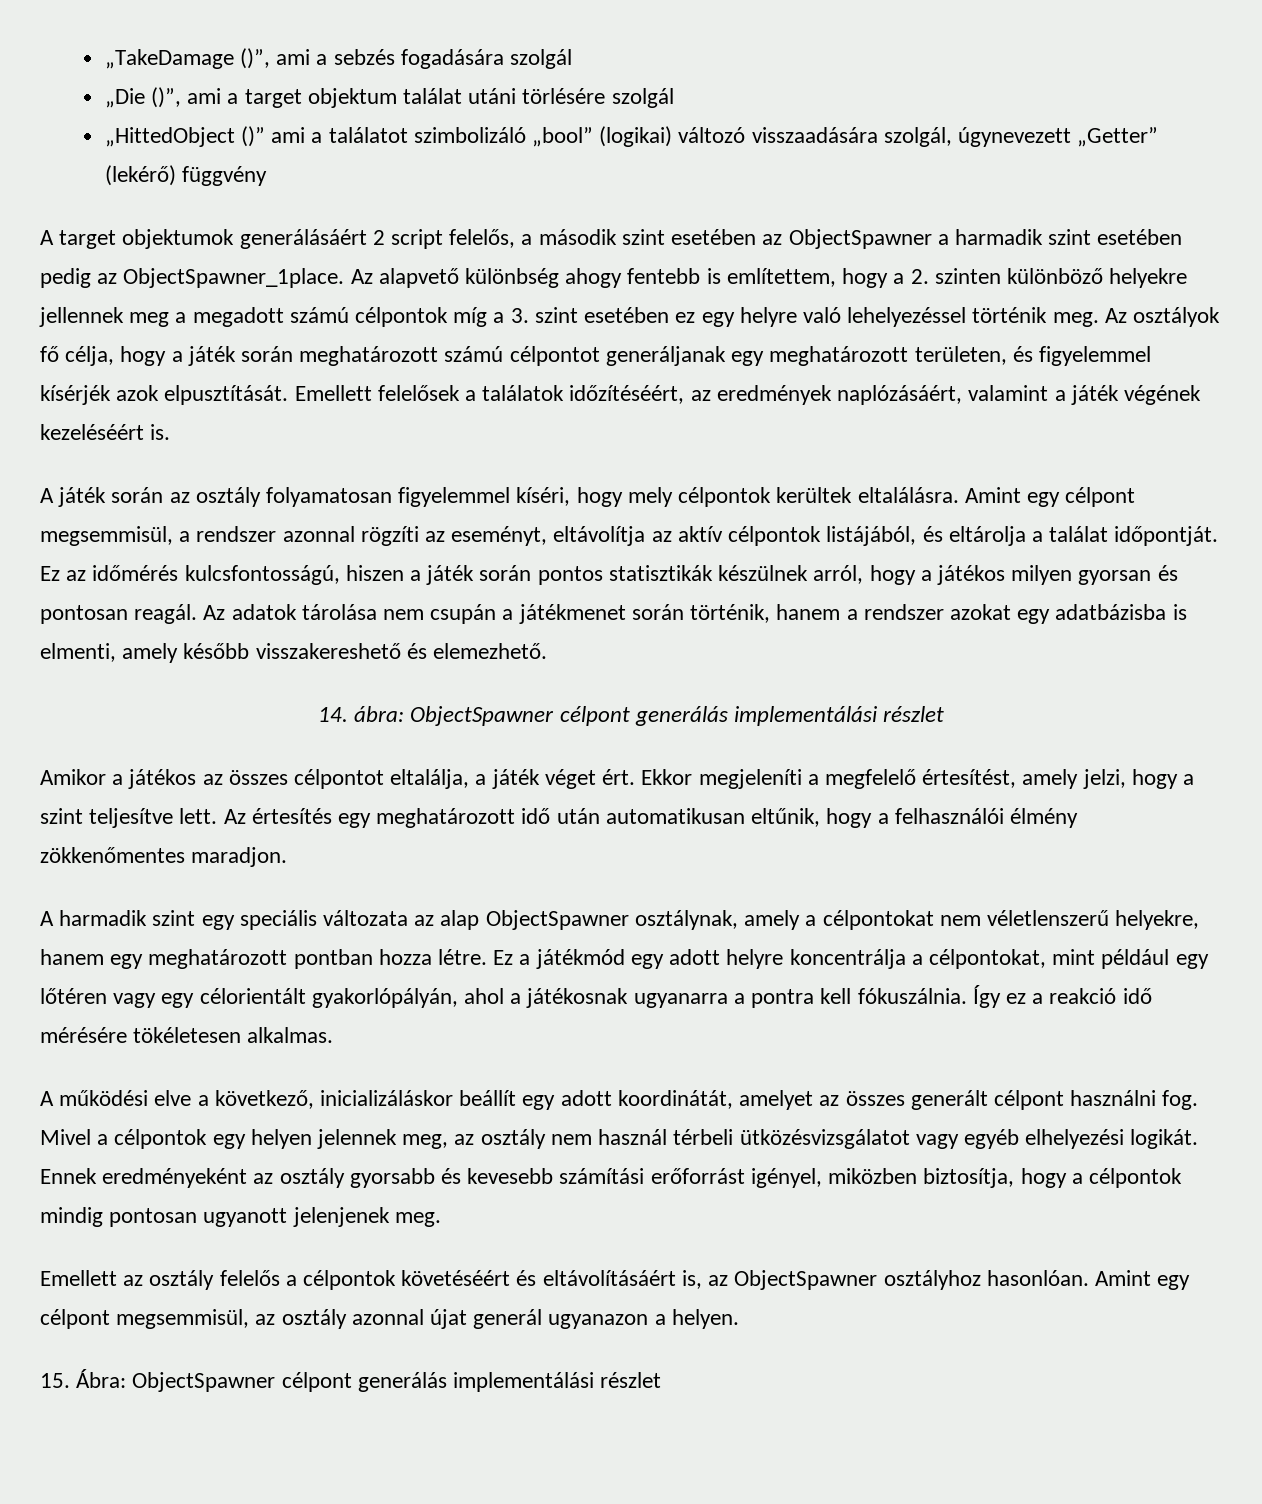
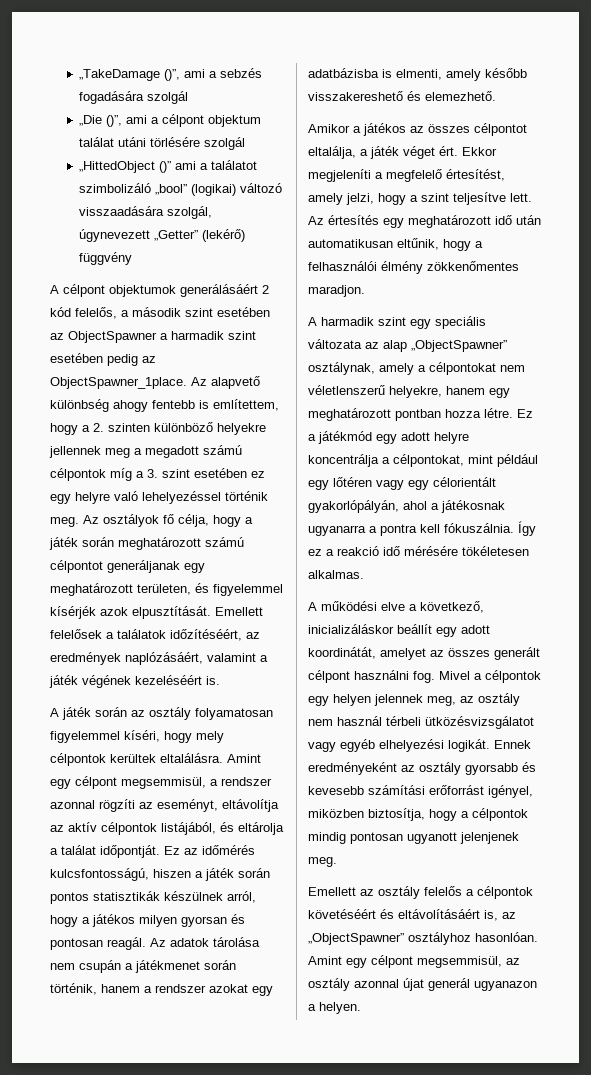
- „Die ()”, ami a target objektum találat utáni törlésére szolgál
+ „Die ()”, ami a célpont objektum találat utáni törlésére szolgál
- A target objektumok generálásáért 2 script felelős, a második szint esetében az ObjectSpawner a harmadik szint esetében pedig az ObjectSpawner_1place.
+ A célpont objektumok generálásáért 2 kód felelős, a második szint esetében az ObjectSpawner a harmadik szint esetében pedig az ObjectSpawner_1place.
- 14. ábra: ObjectSpawner célpont generálás implementálási részlet
- A harmadik szint egy speciális változata az alap ObjectSpawner osztálynak, amely a célpontokat nem véletlenszerű helyekre, hanem egy meghatározott pontban hozza létre.
+ A harmadik szint egy speciális változata az alap „ObjectSpawner” osztálynak, amely a célpontokat nem véletlenszerű helyekre, hanem egy meghatározott pontban hozza létre.
- Emellett az osztály felelős a célpontok követéséért és eltávolításáért is, az ObjectSpawner osztályhoz hasonlóan.
+ Emellett az osztály felelős a célpontok követéséért és eltávolításáért is, az „ObjectSpawner” osztályhoz hasonlóan.
- 15. Ábra: ObjectSpawner célpont generálás implementálási részlet

